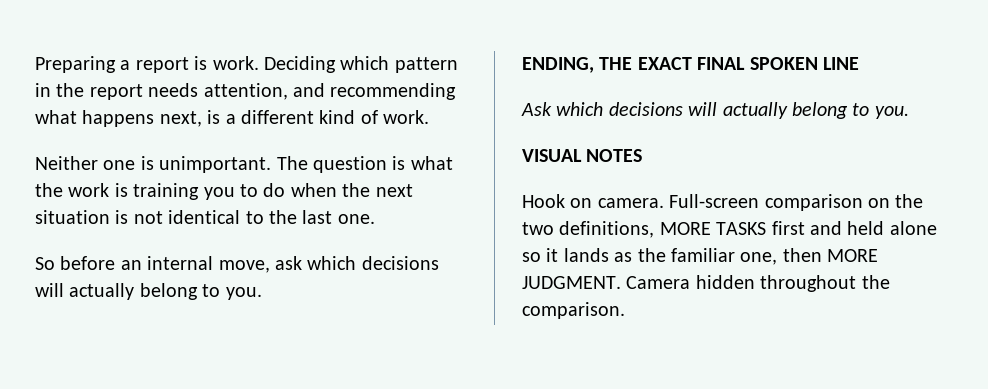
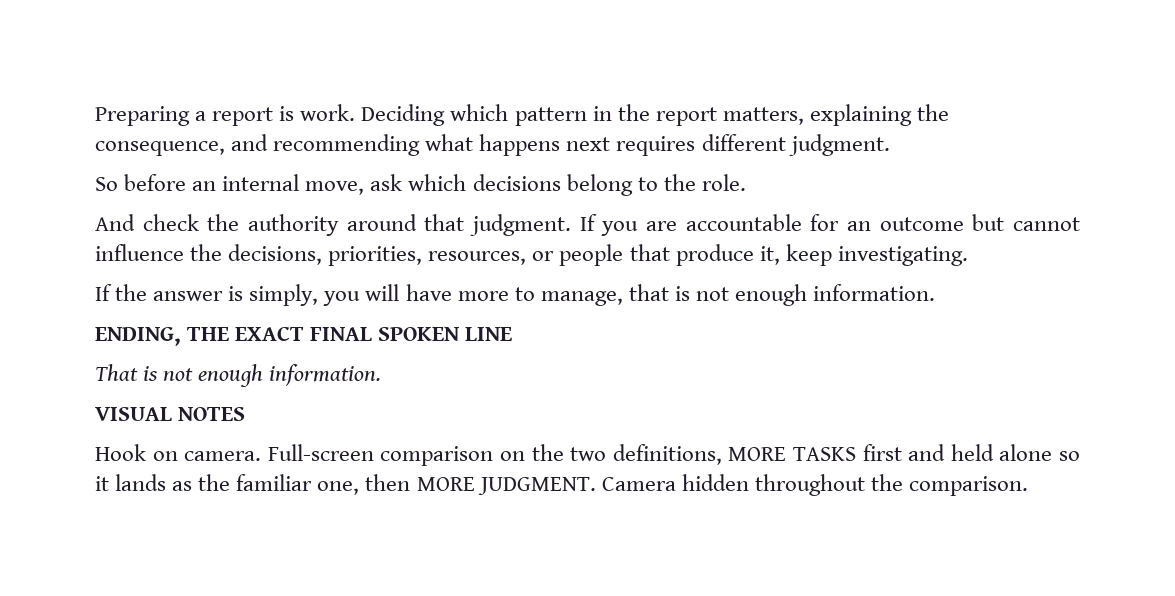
- Deciding which pattern in the report needs attention, and recommending what happens next, is a different kind of work.
- Neither one is unimportant. The question is what the work is training you to do when the next situation is not identical to the last one.
+ Deciding which pattern in the report matters, explaining the consequence, and recommending what happens next requires different judgment.
- So before an internal move, ask which decisions will actually belong to you.
+ So before an internal move, ask which decisions belong to the role.
+ And check the authority around that judgment. If you are accountable for an outcome but cannot influence the decisions, priorities, resources, or people that produce it, keep investigating.
+ If the answer is simply, you will have more to manage, that is not enough information.
- Ask which decisions will actually belong to you.
+ That is not enough information.

